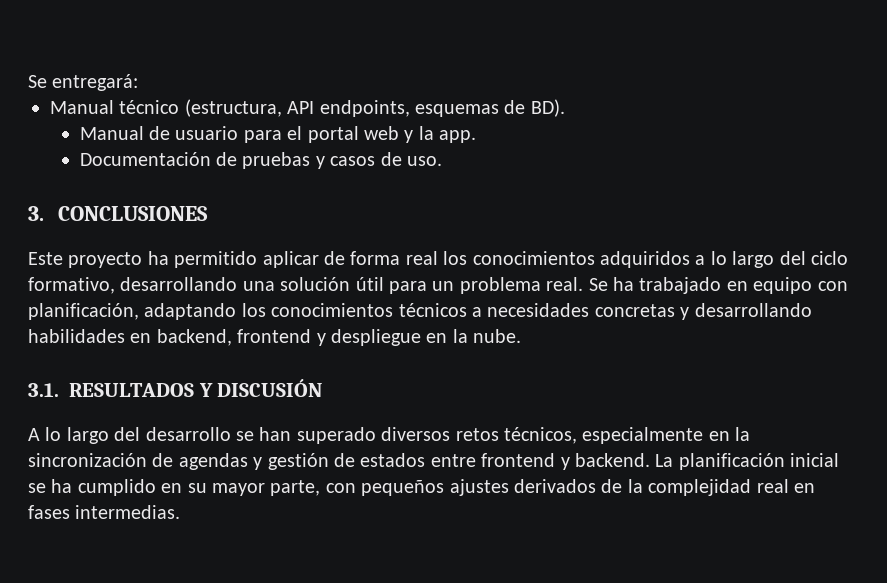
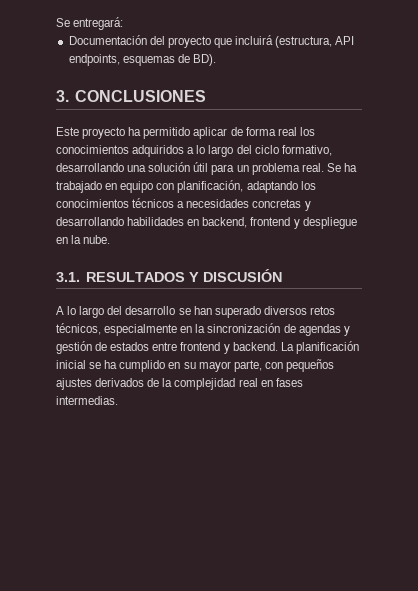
- Manual técnico (estructura, API endpoints, esquemas de BD).
+ Documentación del proyecto que incluirá (estructura, API endpoints, esquemas de BD).
- Manual de usuario para el portal web y la app.
- Documentación de pruebas y casos de uso.

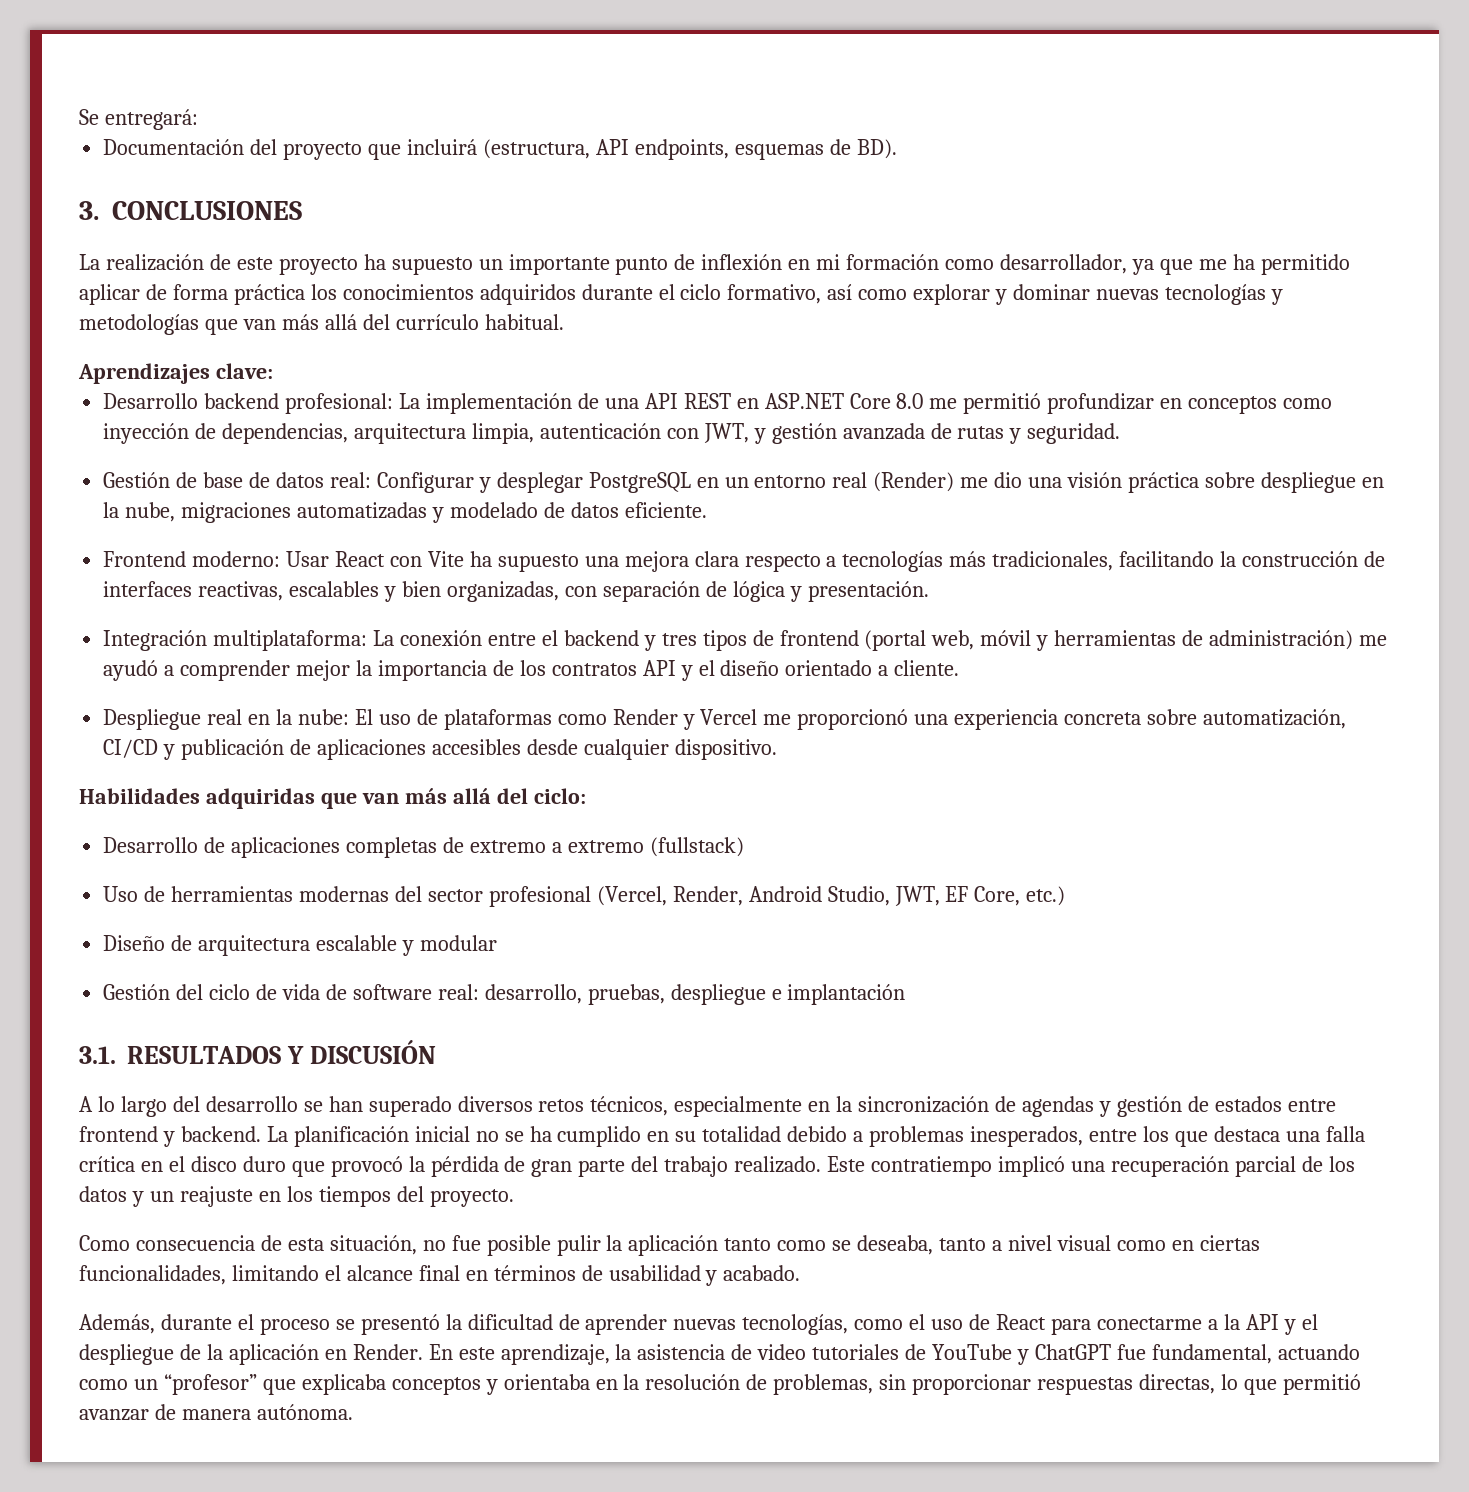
- Este proyecto ha permitido aplicar de forma real los conocimientos adquiridos a lo largo del ciclo formativo, desarrollando una solución útil para un problema real. Se ha trabajado en equipo con planificación, adaptando los conocimientos técnicos a necesidades concretas y desarrollando habilidades en backend, frontend y despliegue en la nube.
+ La realización de este proyecto ha supuesto un importante punto de inflexión en mi formación como desarrollador, ya que me ha permitido aplicar de forma práctica los conocimientos adquiridos durante el ciclo formativo, así como explorar y dominar nuevas tecnologías y metodologías que van más allá del currículo habitual.
+ Aprendizajes clave:
+ Desarrollo backend profesional: La implementación de una API REST en ASP.NET Core 8.0 me permitió profundizar en conceptos como inyección de dependencias, arquitectura limpia, autenticación con JWT, y gestión avanzada de rutas y seguridad.
+ Gestión de base de datos real: Configurar y desplegar PostgreSQL en un entorno real (Render) me dio una visión práctica sobre despliegue en la nube, migraciones automatizadas y modelado de datos eficiente.
+ Frontend moderno: Usar React con Vite ha supuesto una mejora clara respecto a tecnologías más tradicionales, facilitando la construcción de interfaces reactivas, escalables y bien organizadas, con separación de lógica y presentación.
+ Integración multiplataforma: La conexión entre el backend y tres tipos de frontend (portal web, móvil y herramientas de administración) me ayudó a comprender mejor la importancia de los contratos API y el diseño orientado a cliente.
+ Despliegue real en la nube: El uso de plataformas como Render y Vercel me proporcionó una experiencia concreta sobre automatización, CI/CD y publicación de aplicaciones accesibles desde cualquier dispositivo.
+ Habilidades adquiridas que van más allá del ciclo:
+ Desarrollo de aplicaciones completas de extremo a extremo (fullstack)
+ Uso de herramientas modernas del sector profesional (Vercel, Render, Android Studio, JWT, EF Core, etc.)
+ Diseño de arquitectura escalable y modular
+ Gestión del ciclo de vida de software real: desarrollo, pruebas, despliegue e implantación
- La planificación inicial se ha cumplido en su mayor parte, con pequeños ajustes derivados de la complejidad real en fases intermedias.
+ La planificación inicial no se ha cumplido en su totalidad debido a problemas inesperados, entre los que destaca una falla crítica en el disco duro que provocó la pérdida de gran parte del trabajo realizado. Este contratiempo implicó una recuperación parcial de los datos y un reajuste en los tiempos del proyecto.
+ Como consecuencia de esta situación, no fue posible pulir la aplicación tanto como se deseaba, tanto a nivel visual como en ciertas funcionalidades, limitando el alcance final en términos de usabilidad y acabado.
+ Además, durante el proceso se presentó la dificultad de aprender nuevas tecnologías, como el uso de React para conectarme a la API y el despliegue de la aplicación en Render. En este aprendizaje, la asistencia de video tutoriales de YouTube y ChatGPT fue fundamental, actuando como un “profesor” que explicaba conceptos y orientaba en la resolución de problemas, sin proporcionar respuestas directas, lo que permitió avanzar de manera autónoma.

